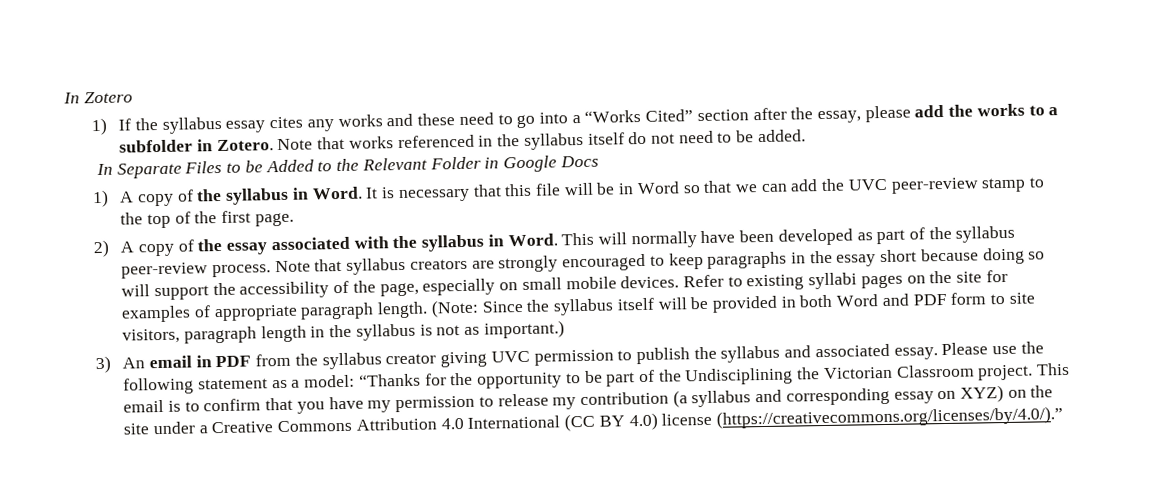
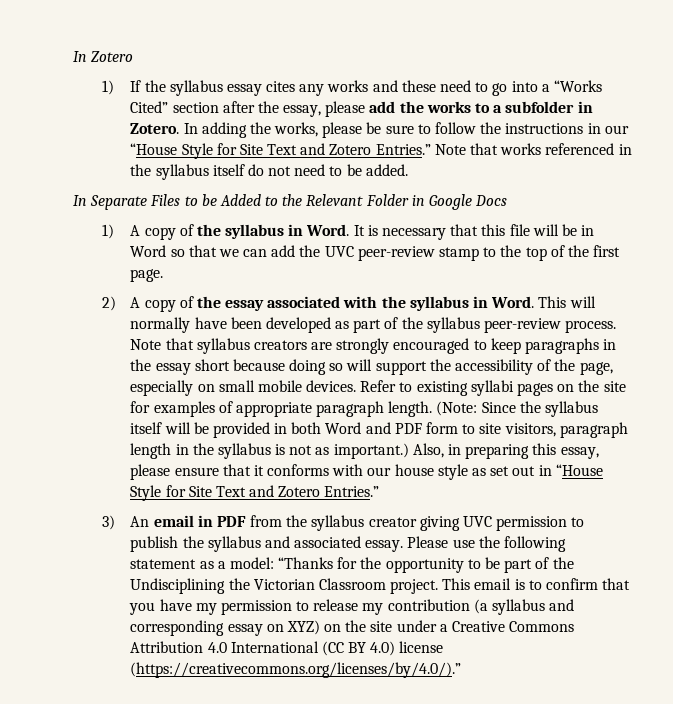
+ In adding the works, please be sure to follow the instructions in our “House Style for Site Text and Zotero Entries.”
+ Also, in preparing this essay, please ensure that it conforms with our house style as set out in “House Style for Site Text and Zotero Entries.”

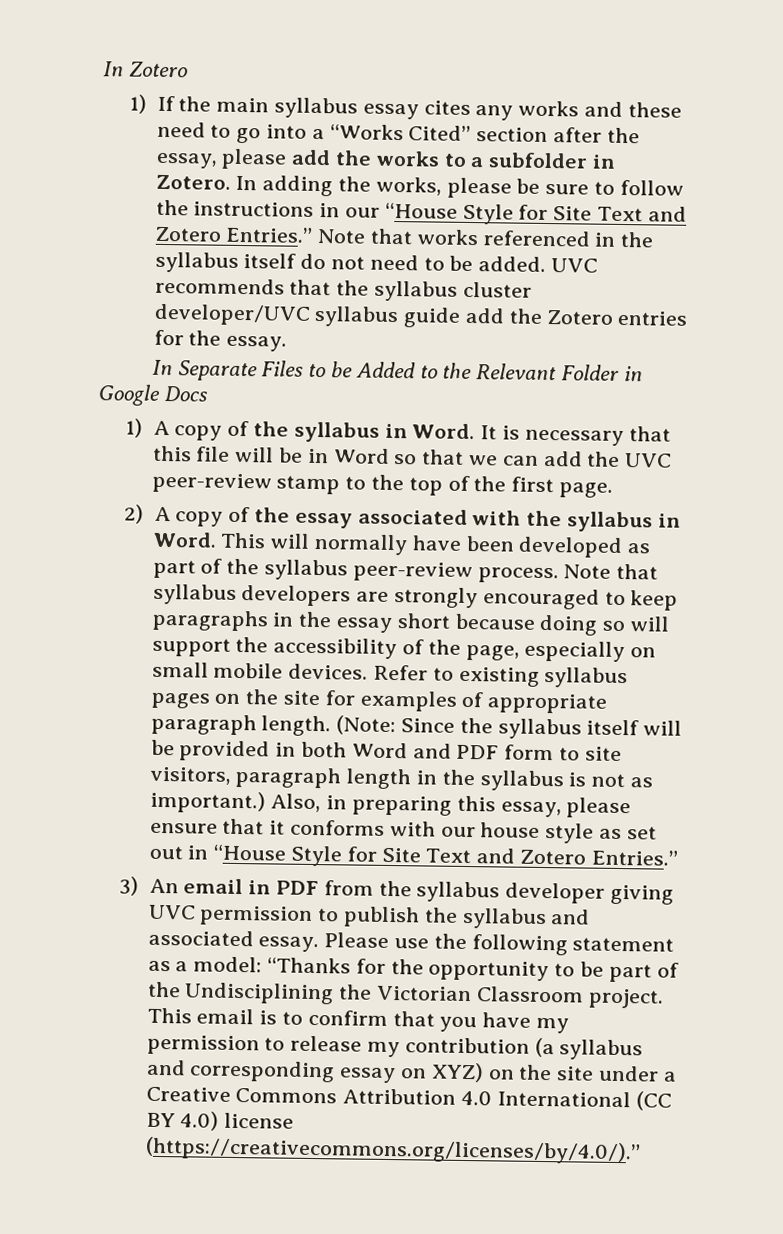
- 1) If the syllabus essay cites any works and these need to go into a “Works Cited” section after the essay, please add the works to a subfolder in Zotero.
+ 1) If the main syllabus essay cites any works and these need to go into a “Works Cited” section after the essay, please add the works to a subfolder in Zotero.
+ UVC recommends that the syllabus cluster developer/UVC syllabus guide add the Zotero entries for the essay.
- Note that syllabus creators are strongly encouraged to keep paragraphs in the essay short because doing so will support the accessibility of the page, especially on small mobile devices.
+ Note that syllabus developers are strongly encouraged to keep paragraphs in the essay short because doing so will support the accessibility of the page, especially on small mobile devices.
- Refer to existing syllabi pages on the site for examples of appropriate paragraph length.
+ Refer to existing syllabus pages on the site for examples of appropriate paragraph length.
- 3) An email in PDF from the syllabus creator giving UVC permission to publish the syllabus and associated essay.
+ 3) An email in PDF from the syllabus developer giving UVC permission to publish the syllabus and associated essay.

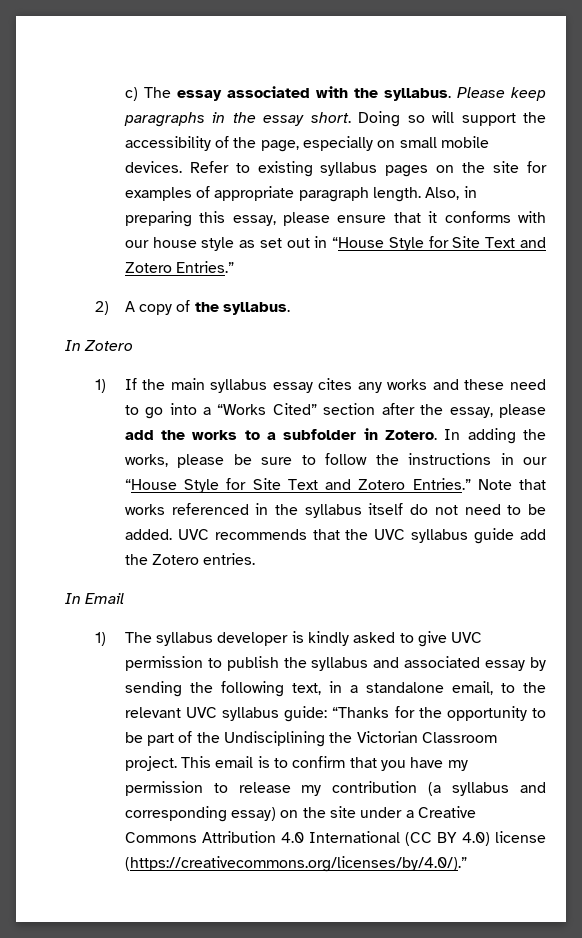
+ c) The essay associated with the syllabus. Please keep paragraphs in the essay short. Doing so will support the accessibility of the page, especially on small mobile devices. Refer to existing syllabus pages on the site for examples of appropriate paragraph length. Also, in preparing this essay, please ensure that it conforms with our house style as set out in “House Style for Site Text and Zotero Entries.”
+ 2) A copy of the syllabus.
- UVC recommends that the syllabus cluster developer/UVC syllabus guide add the Zotero entries for the essay.
- In Separate Files to be Added to the Relevant Folder in Google Docs
- 1) A copy of the syllabus in Word. It is necessary that this file will be in Word so that we can add the UVC peer-review stamp to the top of the first page.
- 2) A copy of the essay associated with the syllabus in Word. This will normally have been developed as part of the syllabus peer-review process. Note that syllabus developers are strongly encouraged to keep paragraphs in the essay short because doing so will support the accessibility of the page, especially on small mobile devices. Refer to existing syllabus pages on the site for examples of appropriate paragraph length. (Note: Since the syllabus itself will be provided in both Word and PDF form to site visitors, paragraph length in the syllabus is not as important.) Also, in preparing this essay, please ensure that it conforms with our house style as set out in “House Style for Site Text and Zotero Entries.”
- 3) An email in PDF from the syllabus developer giving UVC permission to publish the syllabus and associated essay. Please use the following statement as a model: “Thanks for the opportunity to be part of the Undisciplining the Victorian Classroom project.
+ UVC recommends that the UVC syllabus guide add the Zotero entries.
+ In Email
+ 1) The syllabus developer is kindly asked to give UVC permission to publish the syllabus and associated essay by sending the following text, in a standalone email, to the relevant UVC syllabus guide: “Thanks for the opportunity to be part of the Undisciplining the Victorian Classroom project.
- This email is to confirm that you have my permission to release my contribution (a syllabus and corresponding essay on XYZ) on the site under a Creative Commons Attribution 4.0 International (CC BY 4.0) license (https://creativecommons.org/licenses/by/4.0/).”
+ This email is to confirm that you have my permission to release my contribution (a syllabus and corresponding essay) on the site under a Creative Commons Attribution 4.0 International (CC BY 4.0) license (https://creativecommons.org/licenses/by/4.0/).”

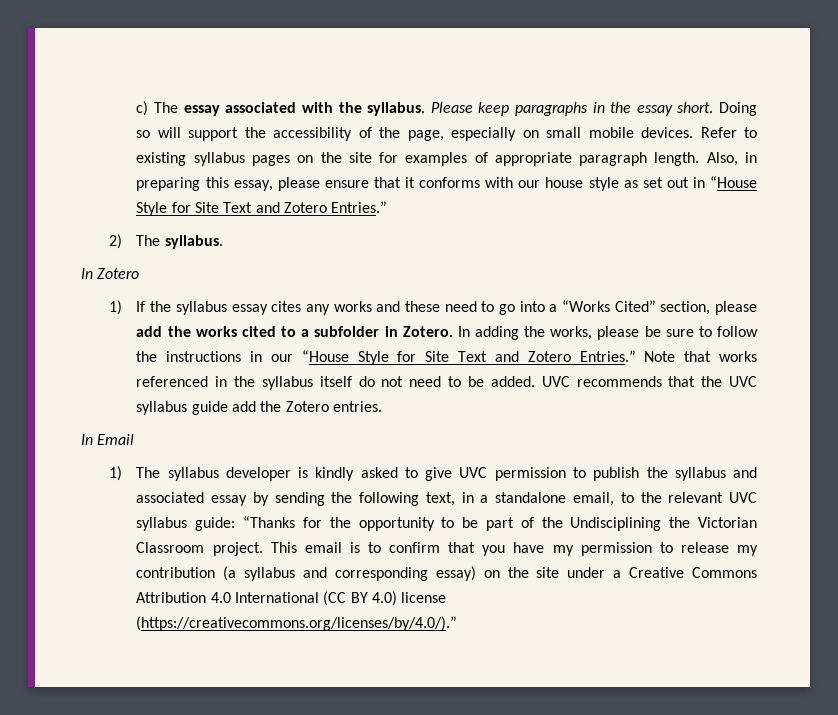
- 2) A copy of the syllabus.
+ 2) The syllabus.
- 1) If the main syllabus essay cites any works and these need to go into a “Works Cited” section after the essay, please add the works to a subfolder in Zotero.
+ 1) If the syllabus essay cites any works and these need to go into a “Works Cited” section, please add the works cited to a subfolder in Zotero.

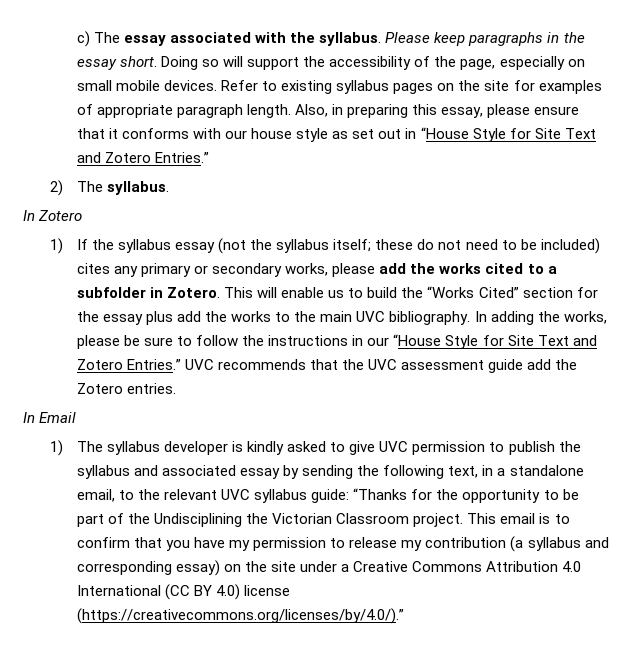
- 1) If the syllabus essay cites any works and these need to go into a “Works Cited” section, please add the works cited to a subfolder in Zotero.
+ 1) If the syllabus essay (not the syllabus itself; these do not need to be included) cites any primary or secondary works, please add the works cited to a subfolder in Zotero.
+ This will enable us to build the “Works Cited” section for the essay plus add the works to the main UVC bibliography.
- Note that works referenced in the syllabus itself do not need to be added.
- UVC recommends that the UVC syllabus guide add the Zotero entries.
+ UVC recommends that the UVC assessment guide add the Zotero entries.

